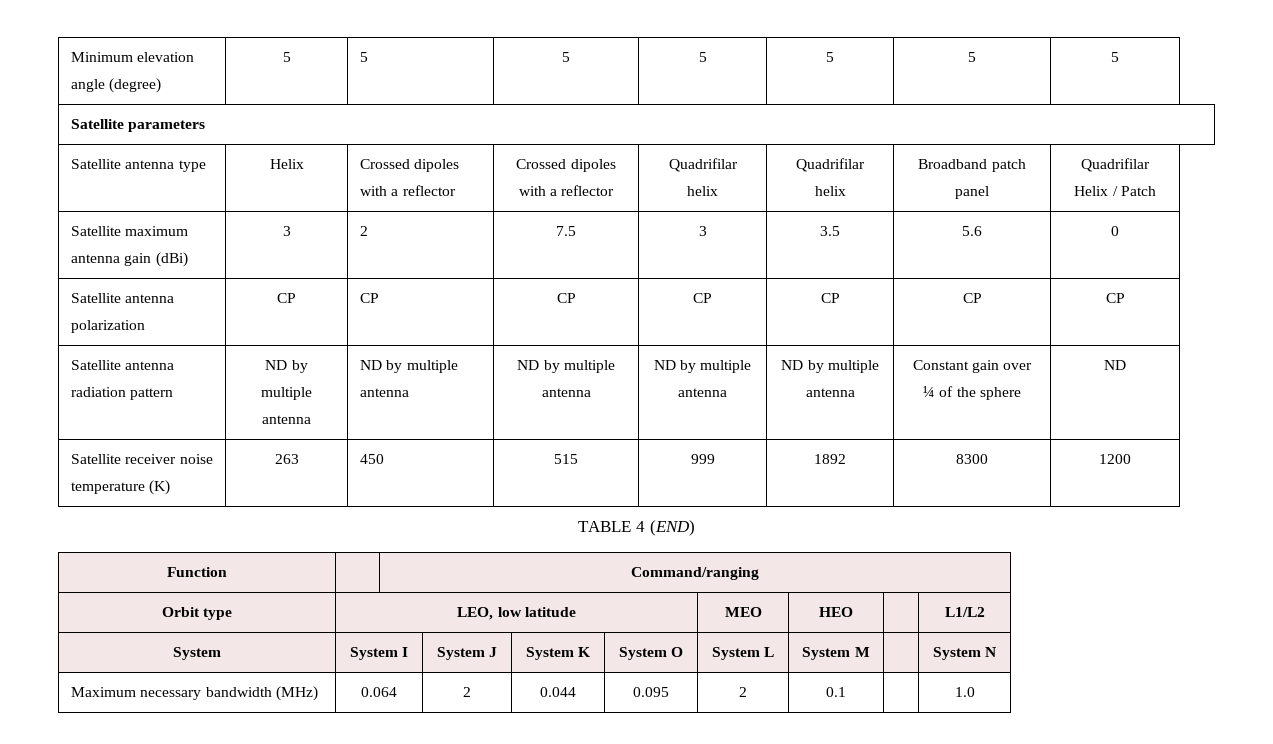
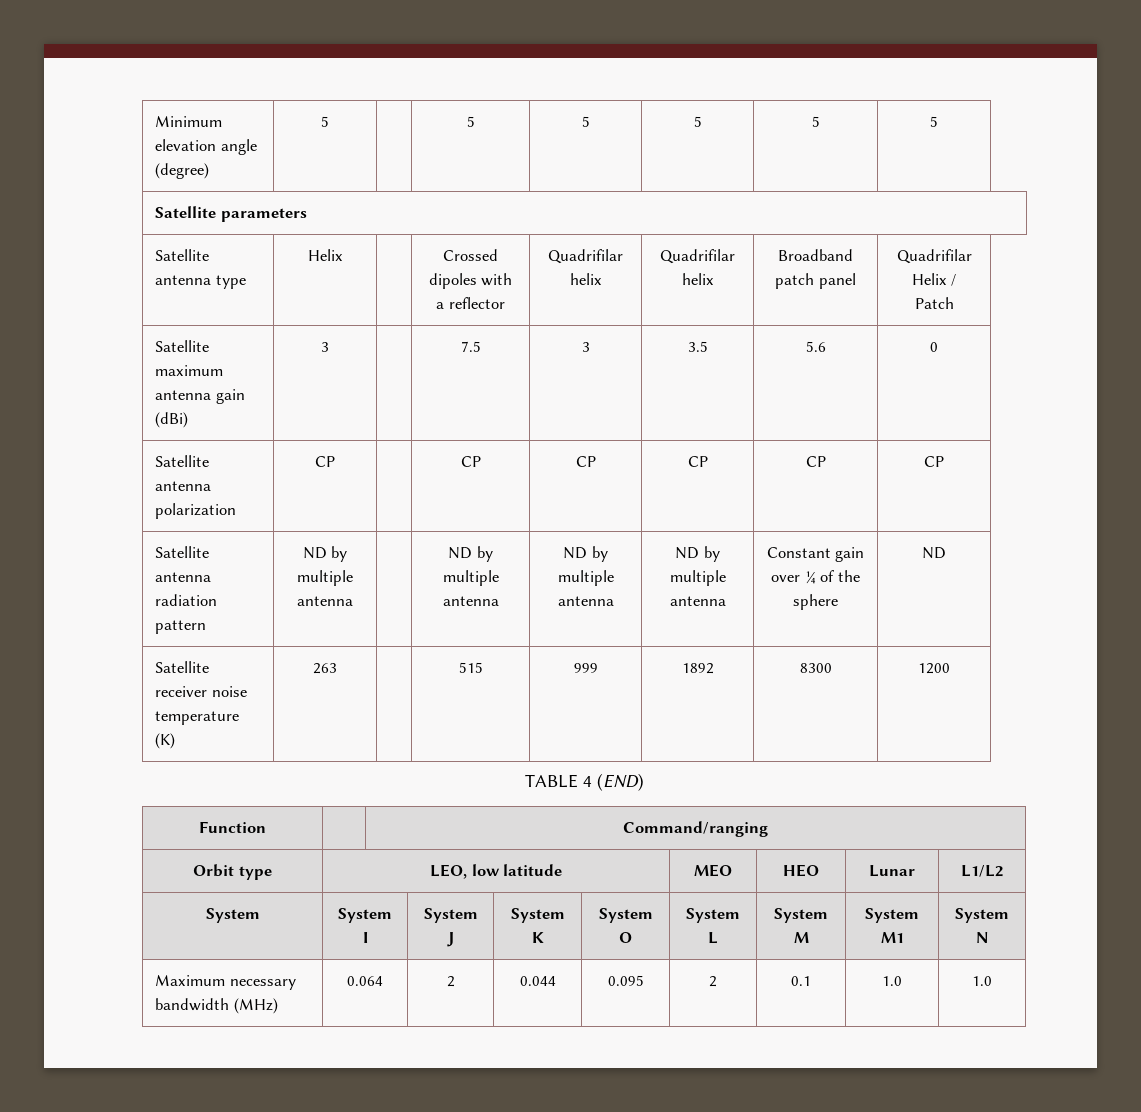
- Minimum elevation angle (degree) | 5 | 5 | 5 | 5 | 5 | 5 | 5
+ Minimum elevation angle (degree) | 5 | | 5 | 5 | 5 | 5 | 5
- Satellite antenna type | Helix | Crossed dipoles with a reflector | Crossed dipoles with a reflector | Quadrifilar helix | Quadrifilar helix | Broadband patch panel | Quadrifilar Helix / Patch
+ Satellite antenna type | Helix | | Crossed dipoles with a reflector | Quadrifilar helix | Quadrifilar helix | Broadband patch panel | Quadrifilar Helix / Patch
- Satellite maximum antenna gain (dBi) | 3 | 2 | 7.5 | 3 | 3.5 | 5.6 | 0
+ Satellite maximum antenna gain (dBi) | 3 | | 7.5 | 3 | 3.5 | 5.6 | 0
- Satellite antenna polarization | CP | CP | CP | CP | CP | CP | CP
+ Satellite antenna polarization | CP | | CP | CP | CP | CP | CP
- Satellite antenna radiation pattern | ND by multiple antenna | ND by multiple antenna | ND by multiple antenna | ND by multiple antenna | ND by multiple antenna | Constant gain over ¼ of the sphere | ND
+ Satellite antenna radiation pattern | ND by multiple antenna | | ND by multiple antenna | ND by multiple antenna | ND by multiple antenna | Constant gain over ¼ of the sphere | ND
- Satellite receiver noise temperature (K) | 263 | 450 | 515 | 999 | 1892 | 8300 | 1200
+ Satellite receiver noise temperature (K) | 263 | | 515 | 999 | 1892 | 8300 | 1200
- Orbit type | LEO, low latitude | MEO | HEO | | L1/L2
+ Orbit type | LEO, low latitude | MEO | HEO | Lunar | L1/L2
- System | System I | System J | System K | System O | System L | System M | | System N
+ System | System I | System J | System K | System O | System L | System M | System M1 | System N
- Maximum necessary bandwidth (MHz) | 0.064 | 2 | 0.044 | 0.095 | 2 | 0.1 | | 1.0
+ Maximum necessary bandwidth (MHz) | 0.064 | 2 | 0.044 | 0.095 | 2 | 0.1 | 1.0 | 1.0

